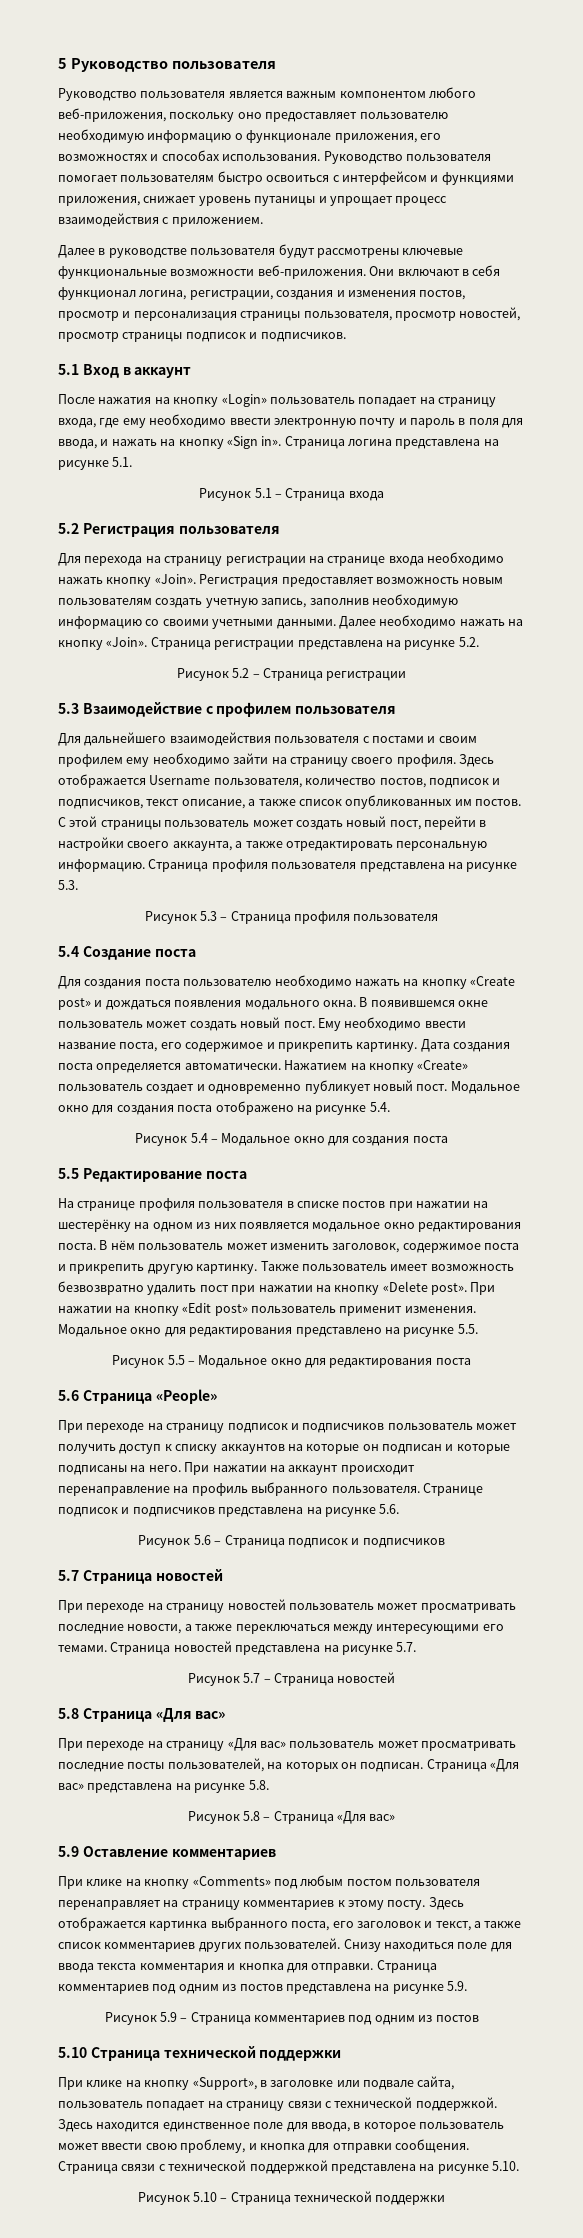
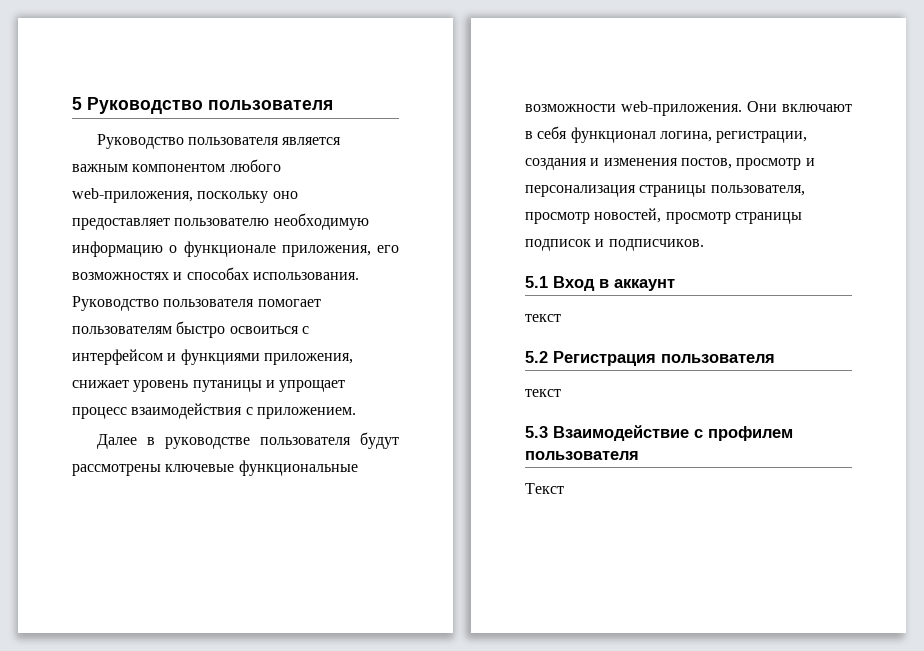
- Руководство пользователя является важным компонентом любого веб-приложения, поскольку оно предоставляет пользователю необходимую информацию о функционале приложения, его возможностях и способах использования.
+ Руководство пользователя является важным компонентом любого web-приложения, поскольку оно предоставляет пользователю необходимую информацию о функционале приложения, его возможностях и способах использования.
- Далее в руководстве пользователя будут рассмотрены ключевые функциональные возможности веб-приложения.
+ Далее в руководстве пользователя будут рассмотрены ключевые функциональные возможности web-приложения.
  5.1 Вход в аккаунт
- После нажатия на кнопку «Login» пользователь попадает на страницу входа, где ему необходимо ввести электронную почту и пароль в поля для ввода, и нажать на кнопку «Sign in». Страница логина представлена на рисунке 5.1.
- Рисунок 5.1 – Страница входа
+ текст
  5.2 Регистрация пользователя
- Для перехода на страницу регистрации на странице входа необходимо нажать кнопку «Join». Регистрация предоставляет возможность новым пользователям создать учетную запись, заполнив необходимую информацию со своими учетными данными. Далее необходимо нажать на кнопку «Join». Страница регистрации представлена на рисунке 5.2.
- Рисунок 5.2 – Страница регистрации
+ текст
- Для дальнейшего взаимодействия пользователя с постами и своим профилем ему необходимо зайти на страницу своего профиля. Здесь отображается Username пользователя, количество постов, подписок и подписчиков, текст описание, а также список опубликованных им постов. С этой страницы пользователь может создать новый пост, перейти в настройки своего аккаунта, а также отредактировать персональную информацию. Страница профиля пользователя представлена на рисунке 5.3.
- Рисунок 5.3 – Страница профиля пользователя
- 5.4 Создание поста
- Для создания поста пользователю необходимо нажать на кнопку «Create post» и дождаться появления модального окна. В появившемся окне пользователь может создать новый пост. Ему необходимо ввести название поста, его содержимое и прикрепить картинку. Дата создания поста определяется автоматически. Нажатием на кнопку «Create» пользователь создает и одновременно публикует новый пост. Модальное окно для создания поста отображено на рисунке 5.4.
- Рисунок 5.4 – Модальное окно для создания поста
- 5.5 Редактирование поста
- На странице профиля пользователя в списке постов при нажатии на шестерёнку на одном из них появляется модальное окно редактирования поста. В нём пользователь может изменить заголовок, содержимое поста и прикрепить другую картинку. Также пользователь имеет возможность безвозвратно удалить пост при нажатии на кнопку «Delete post». При нажатии на кнопку «Edit post» пользователь применит изменения. Модальное окно для редактирования представлено на рисунке 5.5.
- Рисунок 5.5 – Модальное окно для редактирования поста
- 5.6 Страница «People»
- При переходе на страницу подписок и подписчиков пользователь может получить доступ к списку аккаунтов на которые он подписан и которые подписаны на него. При нажатии на аккаунт происходит перенаправление на профиль выбранного пользователя. Странице подписок и подписчиков представлена на рисунке 5.6.
- Рисунок 5.6 – Страница подписок и подписчиков
- 5.7 Страница новостей
- При переходе на страницу новостей пользователь может просматривать последние новости, а также переключаться между интересующими его темами. Страница новостей представлена на рисунке 5.7.
- Рисунок 5.7 – Страница новостей
- 5.8 Страница «Для вас»
- При переходе на страницу «Для вас» пользователь может просматривать последние посты пользователей, на которых он подписан. Страница «Для вас» представлена на рисунке 5.8.
- Рисунок 5.8 – Страница «Для вас»
- 5.9 Оставление комментариев
- При клике на кнопку «Comments» под любым постом пользователя перенаправляет на страницу комментариев к этому посту. Здесь отображается картинка выбранного поста, его заголовок и текст, а также список комментариев других пользователей. Снизу находиться поле для ввода текста комментария и кнопка для отправки. Страница комментариев под одним из постов представлена на рисунке 5.9.
- Рисунок 5.9 – Страница комментариев под одним из постов
- 5.10 Страница технической поддержки
- При клике на кнопку «Support», в заголовке или подвале сайта, пользователь попадает на страницу связи с технической поддержкой. Здесь находится единственное поле для ввода, в которое пользователь может ввести свою проблему, и кнопка для отправки сообщения. Страница связи с технической поддержкой представлена на рисунке 5.10.
- Рисунок 5.10 – Страница технической поддержки
+ Текст

